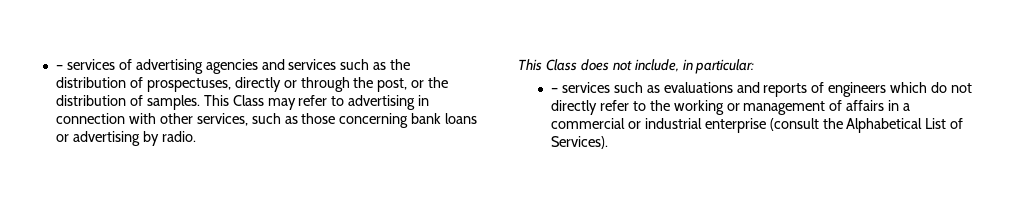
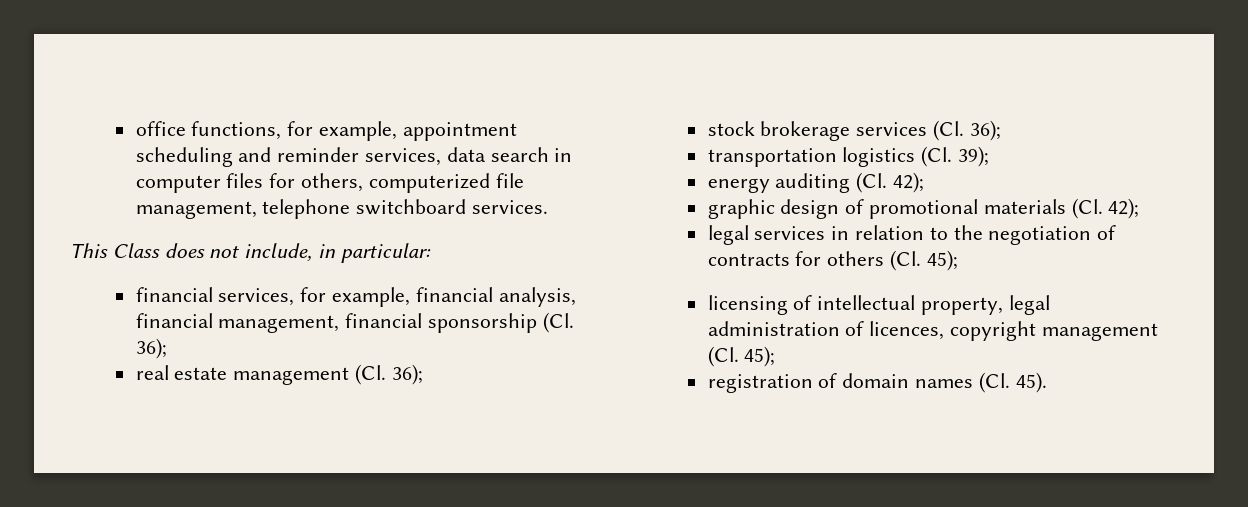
- – services of advertising agencies and services such as the distribution of prospectuses, directly or through the post, or the distribution of samples. This Class may refer to advertising in connection with other services, such as those concerning bank loans or advertising by radio.
+ office functions, for example, appointment scheduling and reminder services, data search in computer files for others, computerized file management, telephone switchboard services.
- – services such as evaluations and reports of engineers which do not directly refer to the working or management of affairs in a commercial or industrial enterprise (consult the Alphabetical List of Services).
+ financial services, for example, financial analysis, financial management, financial sponsorship (Cl. 36);
+ real estate management (Cl. 36);
+ stock brokerage services (Cl. 36);
+ transportation logistics (Cl. 39);
+ energy auditing (Cl. 42);
+ graphic design of promotional materials (Cl. 42);
+ legal services in relation to the negotiation of contracts for others (Cl. 45);
+ licensing of intellectual property, legal administration of licences, copyright management (Cl. 45);
+ registration of domain names (Cl. 45).

